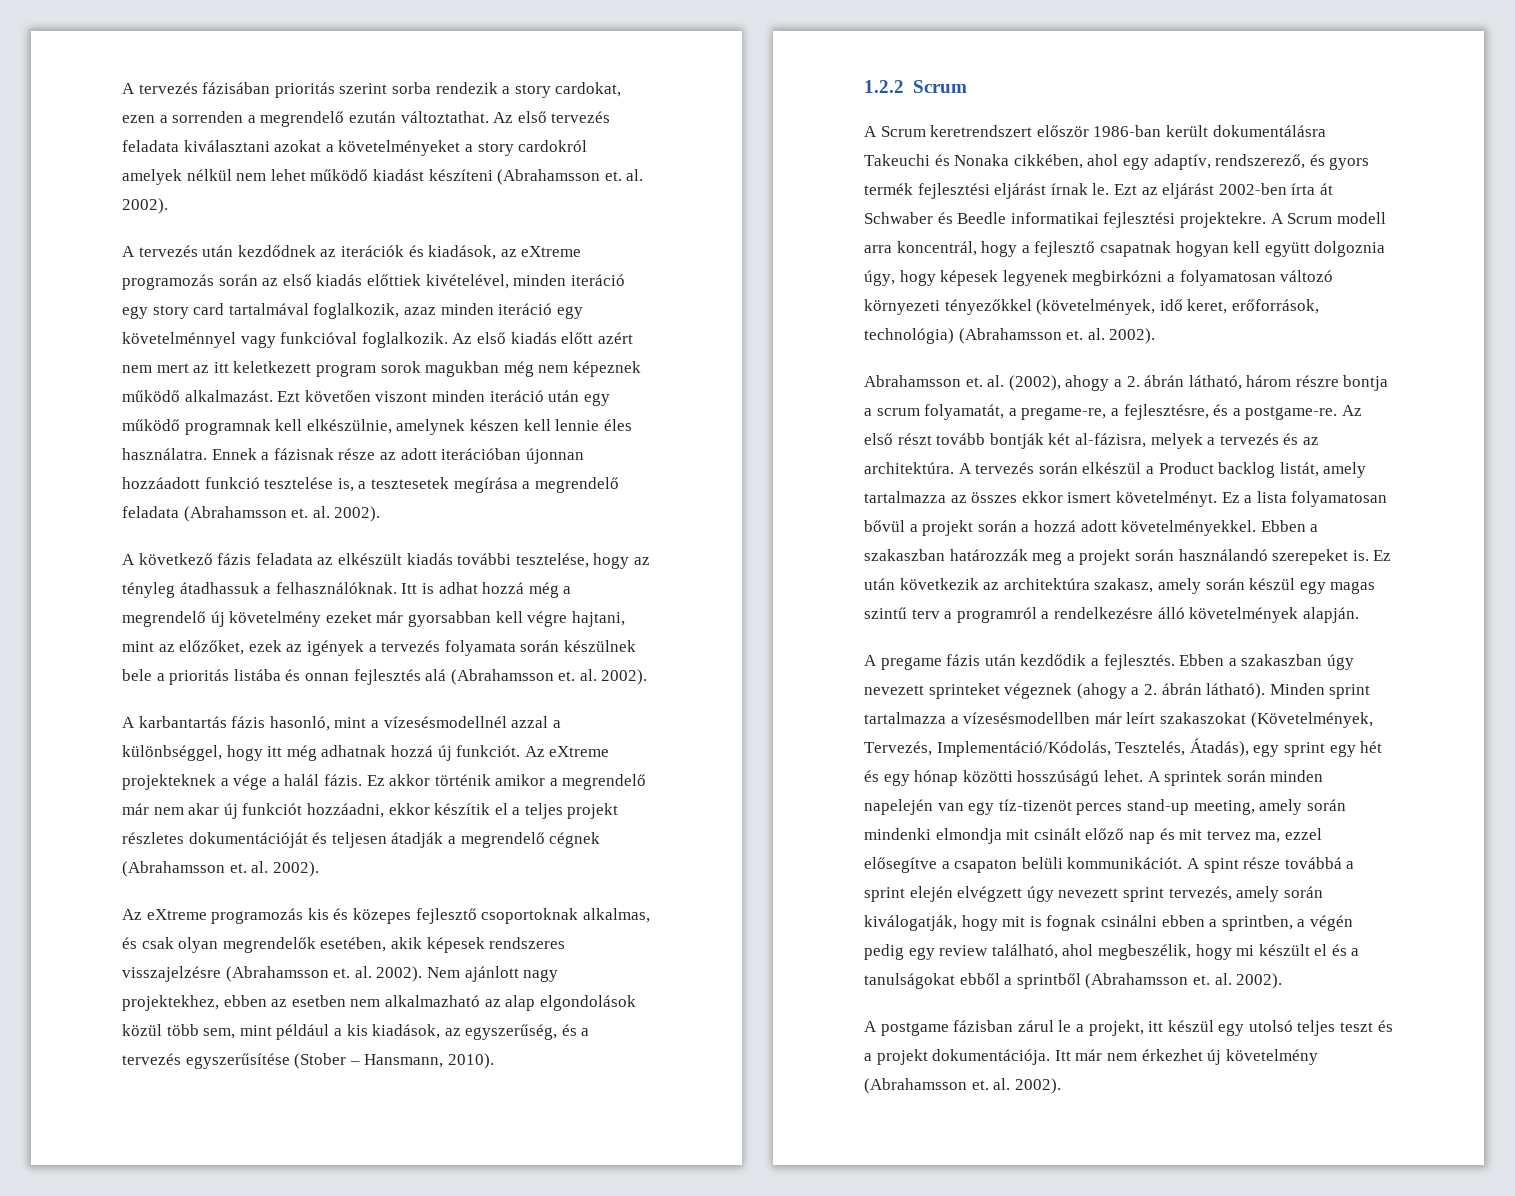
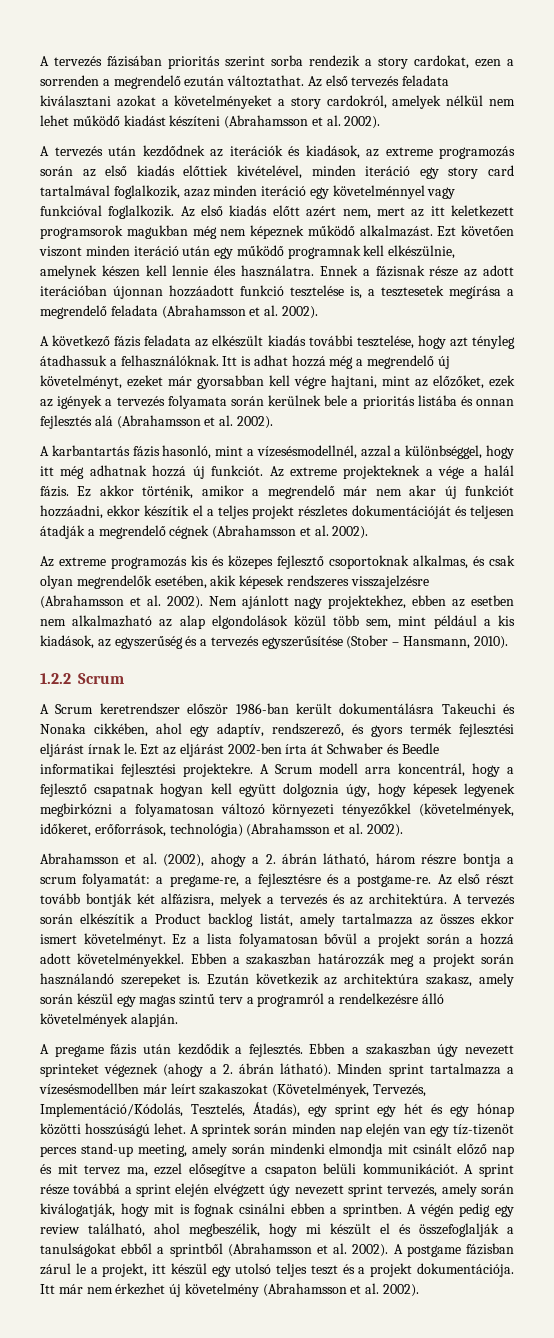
- Az első tervezés feladata kiválasztani azokat a követelményeket a story cardokról amelyek nélkül nem lehet működő kiadást készíteni (Abrahamsson et. al. 2002).
+ Az első tervezés feladata kiválasztani azokat a követelményeket a story cardokról, amelyek nélkül nem lehet működő kiadást készíteni (Abrahamsson et al. 2002).
- A tervezés után kezdődnek az iterációk és kiadások, az eXtreme programozás során az első kiadás előttiek kivételével, minden iteráció egy story card tartalmával foglalkozik, azaz minden iteráció egy követelménnyel vagy funkcióval foglalkozik.
+ A tervezés után kezdődnek az iterációk és kiadások, az extreme programozás során az első kiadás előttiek kivételével, minden iteráció egy story card tartalmával foglalkozik, azaz minden iteráció egy követelménnyel vagy funkcióval foglalkozik.
- Az első kiadás előtt azért nem mert az itt keletkezett program sorok magukban még nem képeznek működő alkalmazást.
+ Az első kiadás előtt azért nem, mert az itt keletkezett programsorok magukban még nem képeznek működő alkalmazást.
- Ennek a fázisnak része az adott iterációban újonnan hozzáadott funkció tesztelése is, a tesztesetek megírása a megrendelő feladata (Abrahamsson et. al. 2002).
+ Ennek a fázisnak része az adott iterációban újonnan hozzáadott funkció tesztelése is, a tesztesetek megírása a megrendelő feladata (Abrahamsson et al. 2002).
- A következő fázis feladata az elkészült kiadás további tesztelése, hogy az tényleg átadhassuk a felhasználóknak.
+ A következő fázis feladata az elkészült kiadás további tesztelése, hogy azt tényleg átadhassuk a felhasználóknak.
- Itt is adhat hozzá még a megrendelő új követelmény ezeket már gyorsabban kell végre hajtani, mint az előzőket, ezek az igények a tervezés folyamata során készülnek bele a prioritás listába és onnan fejlesztés alá (Abrahamsson et. al. 2002).
+ Itt is adhat hozzá még a megrendelő új követelményt, ezeket már gyorsabban kell végre hajtani, mint az előzőket, ezek az igények a tervezés folyamata során kerülnek bele a prioritás listába és onnan fejlesztés alá (Abrahamsson et al. 2002).
- A karbantartás fázis hasonló, mint a vízesésmodellnél azzal a különbséggel, hogy itt még adhatnak hozzá új funkciót.
+ A karbantartás fázis hasonló, mint a vízesésmodellnél, azzal a különbséggel, hogy itt még adhatnak hozzá új funkciót.
- Az eXtreme projekteknek a vége a halál fázis.
+ Az extreme projekteknek a vége a halál fázis.
- Ez akkor történik amikor a megrendelő már nem akar új funkciót hozzáadni, ekkor készítik el a teljes projekt részletes dokumentációját és teljesen átadják a megrendelő cégnek (Abrahamsson et. al. 2002).
+ Ez akkor történik, amikor a megrendelő már nem akar új funkciót hozzáadni, ekkor készítik el a teljes projekt részletes dokumentációját és teljesen átadják a megrendelő cégnek (Abrahamsson et al. 2002).
- Az eXtreme programozás kis és közepes fejlesztő csoportoknak alkalmas, és csak olyan megrendelők esetében, akik képesek rendszeres visszajelzésre (Abrahamsson et. al. 2002).
+ Az extreme programozás kis és közepes fejlesztő csoportoknak alkalmas, és csak olyan megrendelők esetében, akik képesek rendszeres visszajelzésre (Abrahamsson et al. 2002).
- Nem ajánlott nagy projektekhez, ebben az esetben nem alkalmazható az alap elgondolások közül több sem, mint például a kis kiadások, az egyszerűség, és a tervezés egyszerűsítése (Stober – Hansmann, 2010).
+ Nem ajánlott nagy projektekhez, ebben az esetben nem alkalmazható az alap elgondolások közül több sem, mint például a kis kiadások, az egyszerűség és a tervezés egyszerűsítése (Stober – Hansmann, 2010).
- A Scrum keretrendszert először 1986-ban került dokumentálásra Takeuchi és Nonaka cikkében, ahol egy adaptív, rendszerező, és gyors termék fejlesztési eljárást írnak le.
+ A Scrum keretrendszer először 1986-ban került dokumentálásra Takeuchi és Nonaka cikkében, ahol egy adaptív, rendszerező, és gyors termék fejlesztési eljárást írnak le.
- A Scrum modell arra koncentrál, hogy a fejlesztő csapatnak hogyan kell együtt dolgoznia úgy, hogy képesek legyenek megbirkózni a folyamatosan változó környezeti tényezőkkel (követelmények, idő keret, erőforrások, technológia) (Abrahamsson et. al. 2002).
+ A Scrum modell arra koncentrál, hogy a fejlesztő csapatnak hogyan kell együtt dolgoznia úgy, hogy képesek legyenek megbirkózni a folyamatosan változó környezeti tényezőkkel (követelmények, időkeret, erőforrások, technológia) (Abrahamsson et al. 2002).
- Abrahamsson et. al. (2002), ahogy a 2. ábrán látható, három részre bontja a scrum folyamatát, a pregame-re, a fejlesztésre, és a postgame-re.
+ Abrahamsson et al. (2002), ahogy a 2. ábrán látható, három részre bontja a scrum folyamatát: a pregame-re, a fejlesztésre és a postgame-re.
- Az első részt tovább bontják két al-fázisra, melyek a tervezés és az architektúra.
+ Az első részt tovább bontják két alfázisra, melyek a tervezés és az architektúra.
- A tervezés során elkészül a Product backlog listát, amely tartalmazza az összes ekkor ismert követelményt.
+ A tervezés során elkészítik a Product backlog listát, amely tartalmazza az összes ekkor ismert követelményt.
- Ez után következik az architektúra szakasz, amely során készül egy magas szintű terv a programról a rendelkezésre álló követelmények alapján.
+ Ezután következik az architektúra szakasz, amely során készül egy magas szintű terv a programról a rendelkezésre álló követelmények alapján.
- A sprintek során minden napelején van egy tíz-tizenöt perces stand-up meeting, amely során mindenki elmondja mit csinált előző nap és mit tervez ma, ezzel elősegítve a csapaton belüli kommunikációt.
+ A sprintek során minden nap elején van egy tíz-tizenöt perces stand-up meeting, amely során mindenki elmondja mit csinált előző nap és mit tervez ma, ezzel elősegítve a csapaton belüli kommunikációt.
- A spint része továbbá a sprint elején elvégzett úgy nevezett sprint tervezés, amely során kiválogatják, hogy mit is fognak csinálni ebben a sprintben, a végén pedig egy review található, ahol megbeszélik, hogy mi készült el és a tanulságokat ebből a sprintből (Abrahamsson et. al. 2002).
- A postgame fázisban zárul le a projekt, itt készül egy utolsó teljes teszt és a projekt dokumentációja.
+ A sprint része továbbá a sprint elején elvégzett úgy nevezett sprint tervezés, amely során kiválogatják, hogy mit is fognak csinálni ebben a sprintben. A végén pedig egy review található, ahol megbeszélik, hogy mi készült el és összefoglalják a tanulságokat ebből a sprintből (Abrahamsson et al. 2002). A postgame fázisban zárul le a projekt, itt készül egy utolsó teljes teszt és a projekt dokumentációja.
- Itt már nem érkezhet új követelmény (Abrahamsson et. al. 2002).
+ Itt már nem érkezhet új követelmény (Abrahamsson et al. 2002).

